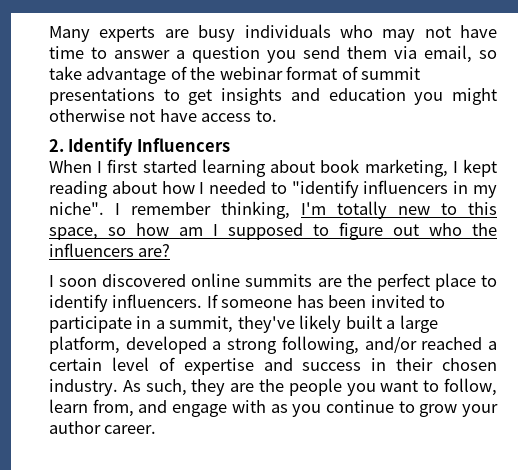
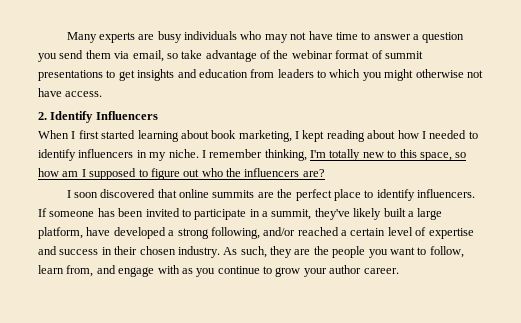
- Many experts are busy individuals who may not have time to answer a question you send them via email, so take advantage of the webinar format of summit presentations to get insights and education you might otherwise not have access to.
+ Many experts are busy individuals who may not have time to answer a question you send them via email, so take advantage of the webinar format of summit presentations to get insights and education from leaders to which you might otherwise not have access.
- When I first started learning about book marketing, I kept reading about how I needed to "identify influencers in my niche".
+ When I first started learning about book marketing, I kept reading about how I needed to identify influencers in my niche.
- I soon discovered online summits are the perfect place to identify influencers.
+ I soon discovered that online summits are the perfect place to identify influencers.
- If someone has been invited to participate in a summit, they've likely built a large platform, developed a strong following, and/or reached a certain level of expertise and success in their chosen industry.
+ If someone has been invited to participate in a summit, they've likely built a large platform, have developed a strong following, and/or reached a certain level of expertise and success in their chosen industry.

